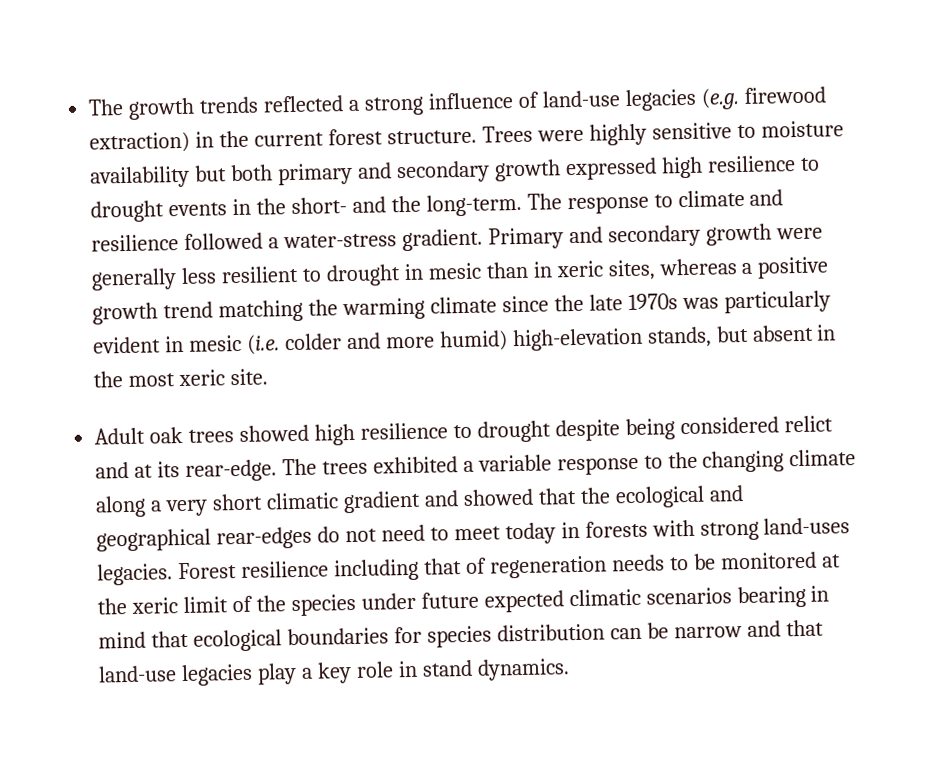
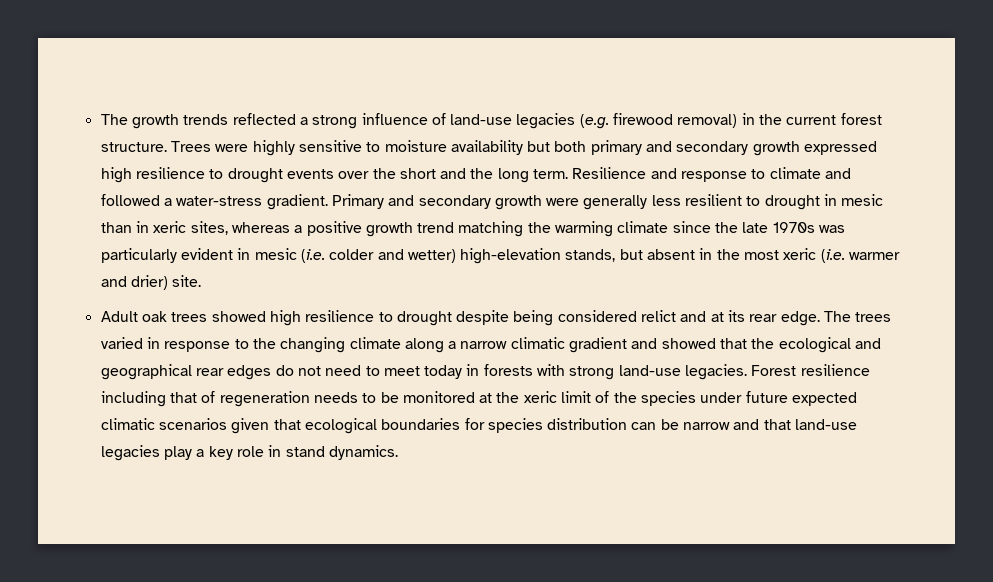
- The growth trends reflected a strong influence of land-use legacies (e.g. firewood extraction) in the current forest structure.
+ The growth trends reflected a strong influence of land-use legacies (e.g. firewood removal) in the current forest structure.
- Trees were highly sensitive to moisture availability but both primary and secondary growth expressed high resilience to drought events in the short- and the long-term. The response to climate and resilience followed a water-stress gradient.
+ Trees were highly sensitive to moisture availability but both primary and secondary growth expressed high resilience to drought events over the short and the long term. Resilience and response to climate and followed a water-stress gradient.
- Primary and secondary growth were generally less resilient to drought in mesic than in xeric sites, whereas a positive growth trend matching the warming climate since the late 1970s was particularly evident in mesic (i.e. colder and more humid) high-elevation stands, but absent in the most xeric site.
+ Primary and secondary growth were generally less resilient to drought in mesic than in xeric sites, whereas a positive growth trend matching the warming climate since the late 1970s was particularly evident in mesic (i.e. colder and wetter) high-elevation stands, but absent in the most xeric (i.e. warmer and drier) site.
- Adult oak trees showed high resilience to drought despite being considered relict and at its rear-edge. The trees exhibited a variable response to the changing climate along a very short climatic gradient and showed that the ecological and geographical rear-edges do not need to meet today in forests with strong land-uses legacies.
+ Adult oak trees showed high resilience to drought despite being considered relict and at its rear edge. The trees varied in response to the changing climate along a narrow climatic gradient and showed that the ecological and geographical rear edges do not need to meet today in forests with strong land-use legacies.
- Forest resilience including that of regeneration needs to be monitored at the xeric limit of the species under future expected climatic scenarios bearing in mind that ecological boundaries for species distribution can be narrow and that land-use legacies play a key role in stand dynamics.
+ Forest resilience including that of regeneration needs to be monitored at the xeric limit of the species under future expected climatic scenarios given that ecological boundaries for species distribution can be narrow and that land-use legacies play a key role in stand dynamics.

